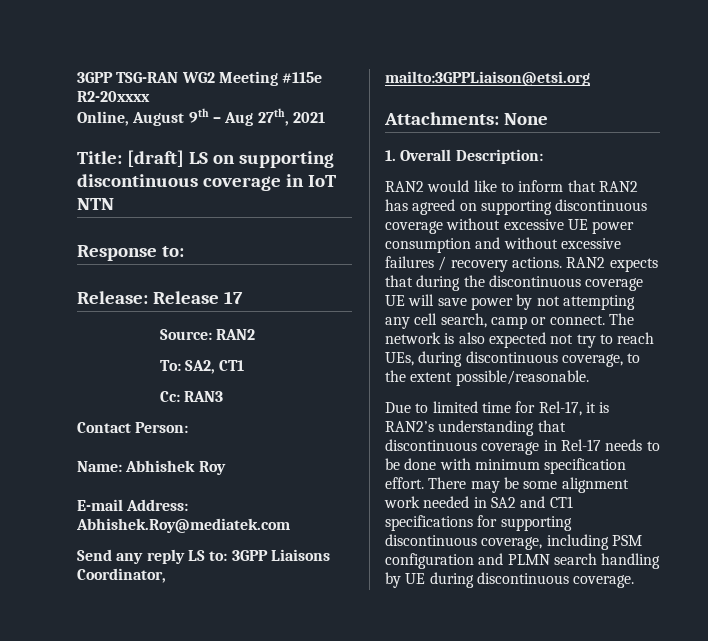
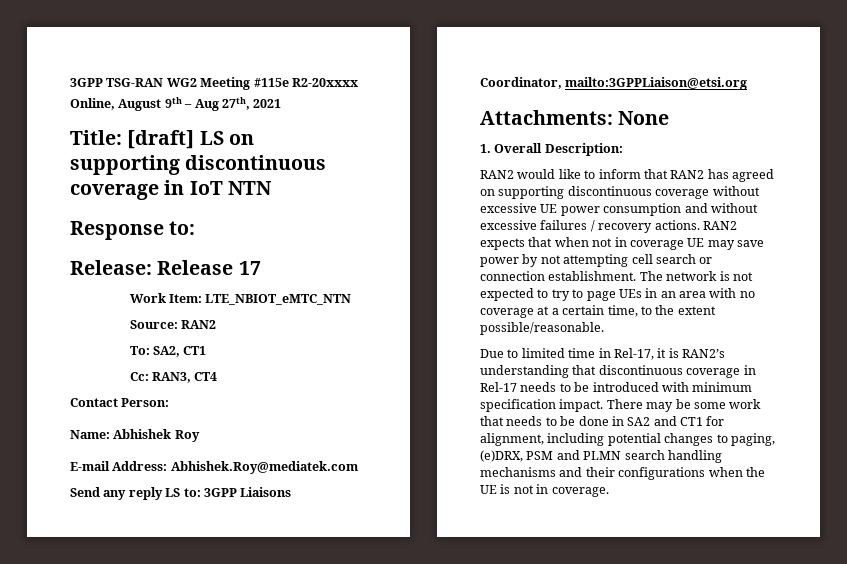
+ Work Item: LTE_NBIOT_eMTC_NTN
- Cc: RAN3
+ Cc: RAN3, CT4
- RAN2 expects that during the discontinuous coverage UE will save power by not attempting any cell search, camp or connect. The network is also expected not try to reach UEs, during discontinuous coverage, to the extent possible/reasonable.
+ RAN2 expects that when not in coverage UE may save power by not attempting cell search or connection establishment. The network is not expected to try to page UEs in an area with no coverage at a certain time, to the extent possible/reasonable.
- Due to limited time for Rel-17, it is RAN2’s understanding that discontinuous coverage in Rel-17 needs to be done with minimum specification effort.
+ Due to limited time in Rel-17, it is RAN2’s understanding that discontinuous coverage in Rel-17 needs to be introduced with minimum specification impact.
- There may be some alignment work needed in SA2 and CT1 specifications for supporting discontinuous coverage, including PSM configuration and PLMN search handling by UE during discontinuous coverage.
+ There may be some work that needs to be done in SA2 and CT1 for alignment, including potential changes to paging, (e)DRX, PSM and PLMN search handling mechanisms and their configurations when the UE is not in coverage.

